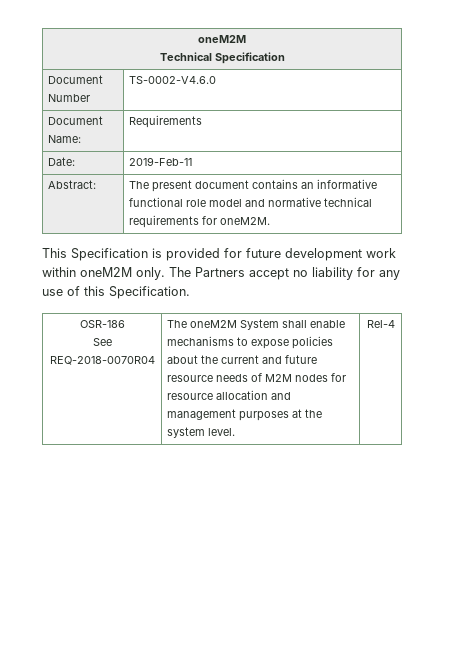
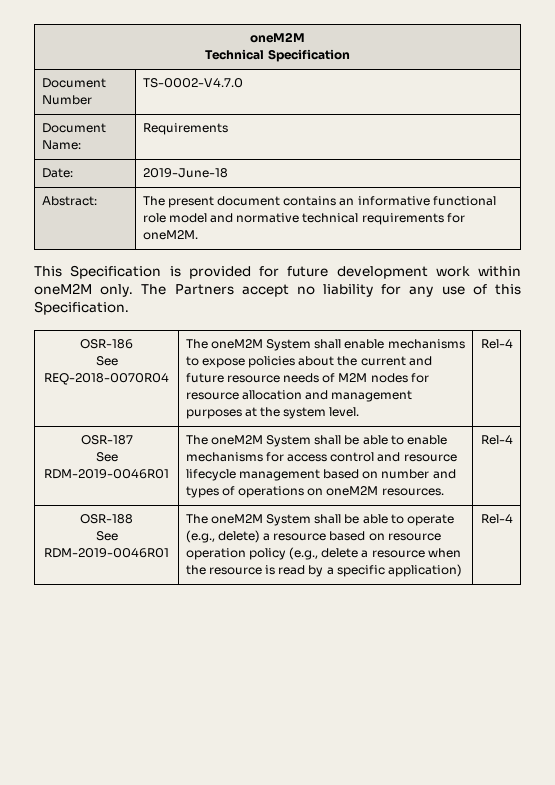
- Document Number | TS-0002-V4.6.0
+ Document Number | TS-0002-V4.7.0
- Date: | 2019-Feb-11
+ Date: | 2019-June-18
+ OSR-187
+ See RDM-2019-0046R01 | The oneM2M System shall be able to enable mechanisms for access control and resource lifecycle management based on number and types of operations on oneM2M resources. | Rel-4
+ OSR-188
+ See RDM-2019-0046R01 | The oneM2M System shall be able to operate (e.g., delete) a resource based on resource operation policy (e.g., delete a resource when the resource is read by a specific application) | Rel-4

